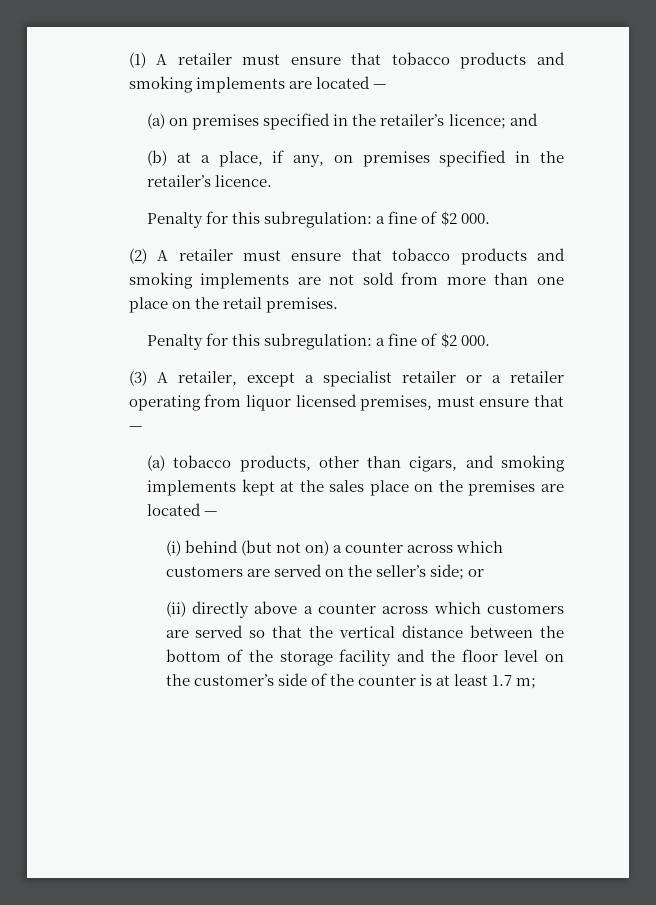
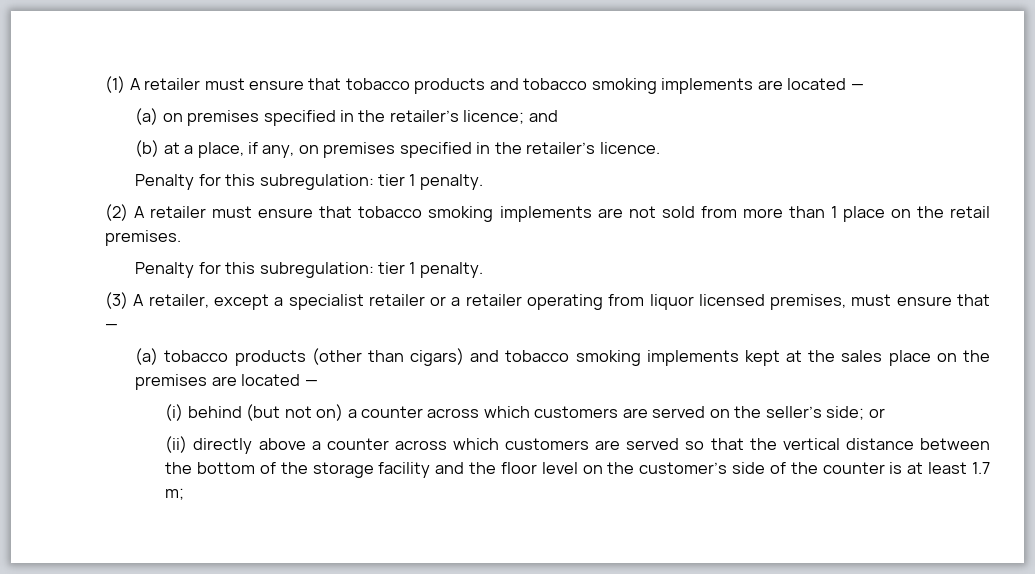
- (1) A retailer must ensure that tobacco products and smoking implements are located —
+ (1) A retailer must ensure that tobacco products and tobacco smoking implements are located —
  (b) at a place, if any, on premises specified in the retailer’s licence.
- Penalty for this subregulation: a fine of $2 000.
+ Penalty for this subregulation: tier 1 penalty.
- (2) A retailer must ensure that tobacco products and smoking implements are not sold from more than one place on the retail premises.
- Penalty for this subregulation: a fine of $2 000.
+ (2) A retailer must ensure that tobacco smoking implements are not sold from more than 1 place on the retail premises.
+ Penalty for this subregulation: tier 1 penalty.
- (a) tobacco products, other than cigars, and smoking implements kept at the sales place on the premises are located —
+ (a) tobacco products (other than cigars) and tobacco smoking implements kept at the sales place on the premises are located —

